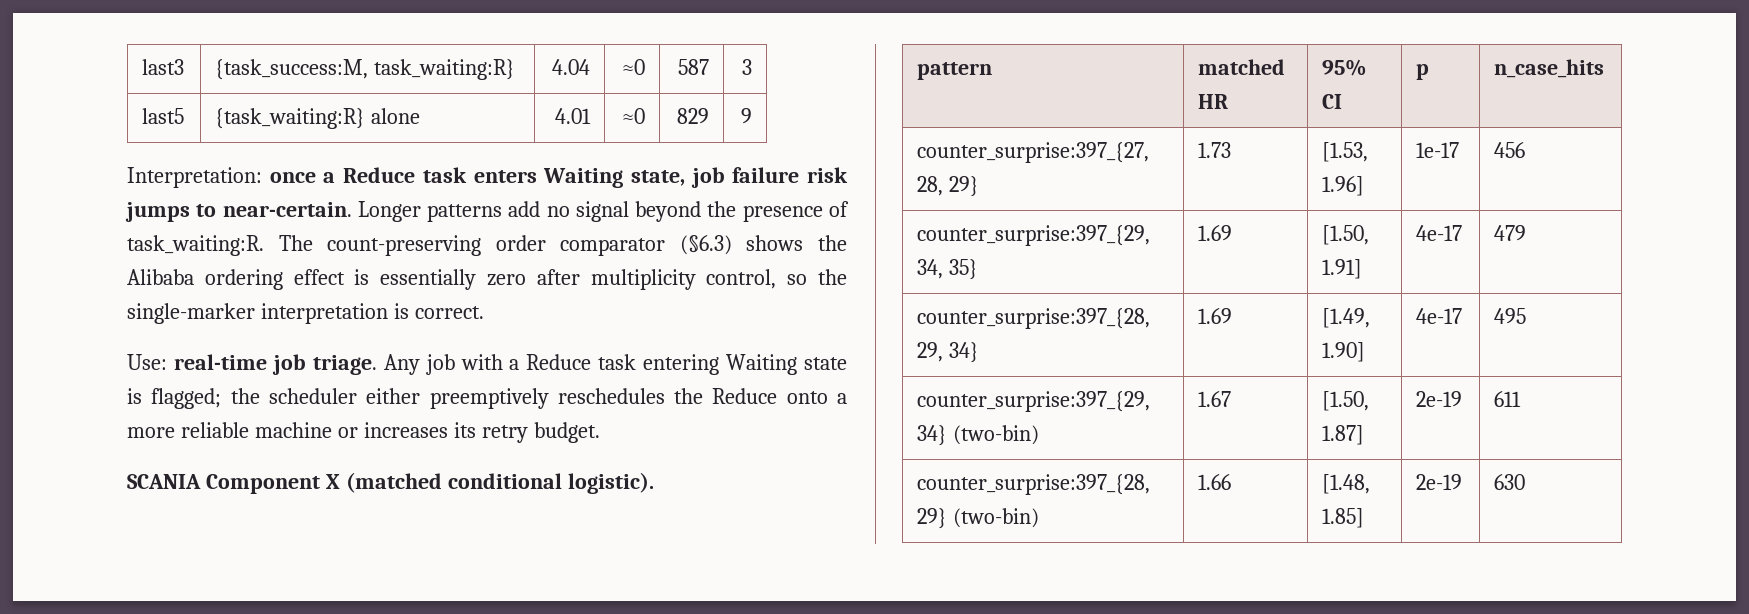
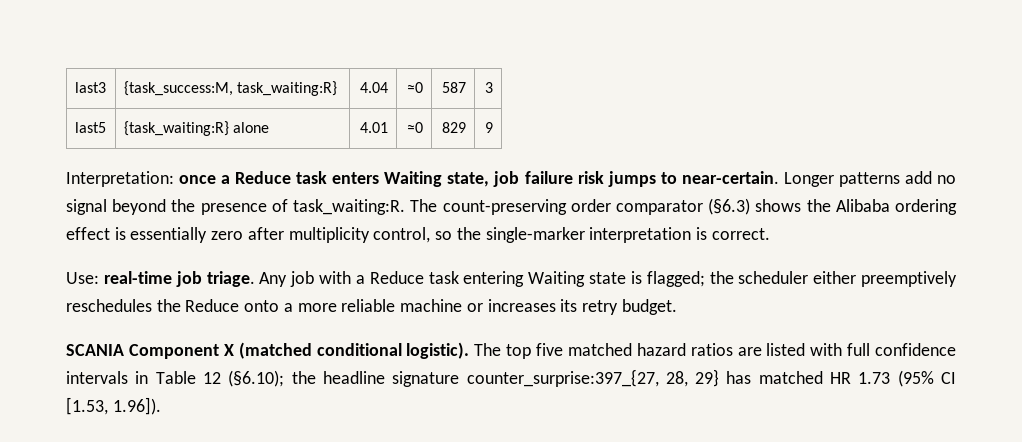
- SCANIA Component X (matched conditional logistic).
- pattern | matched HR | 95% CI | p | n_case_hits
- counter_surprise:397_{27, 28, 29} | 1.73 | [1.53, 1.96] | 1e-17 | 456
- counter_surprise:397_{29, 34, 35} | 1.69 | [1.50, 1.91] | 4e-17 | 479
- counter_surprise:397_{28, 29, 34} | 1.69 | [1.49, 1.90] | 4e-17 | 495
- counter_surprise:397_{29, 34} (two-bin) | 1.67 | [1.50, 1.87] | 2e-19 | 611
- counter_surprise:397_{28, 29} (two-bin) | 1.66 | [1.48, 1.85] | 2e-19 | 630
+ SCANIA Component X (matched conditional logistic). The top five matched hazard ratios are listed with full confidence intervals in Table 12 (§6.10); the headline signature counter_surprise:397_{27, 28, 29} has matched HR 1.73 (95% CI [1.53, 1.96]).

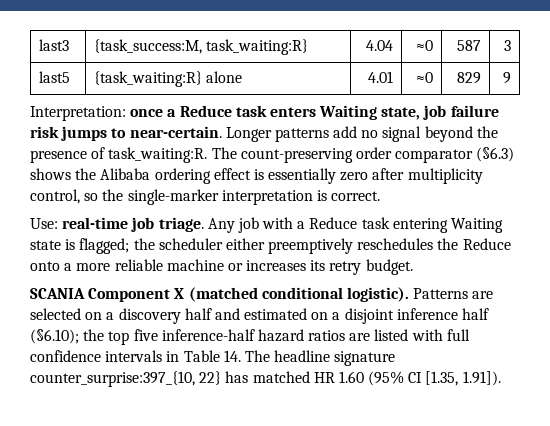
- The top five matched hazard ratios are listed with full confidence intervals in Table 12 (§6.10); the headline signature counter_surprise:397_{27, 28, 29} has matched HR 1.73 (95% CI [1.53, 1.96]).
+ Patterns are selected on a discovery half and estimated on a disjoint inference half (§6.10); the top five inference-half hazard ratios are listed with full confidence intervals in Table 14. The headline signature counter_surprise:397_{10, 22} has matched HR 1.60 (95% CI [1.35, 1.91]).

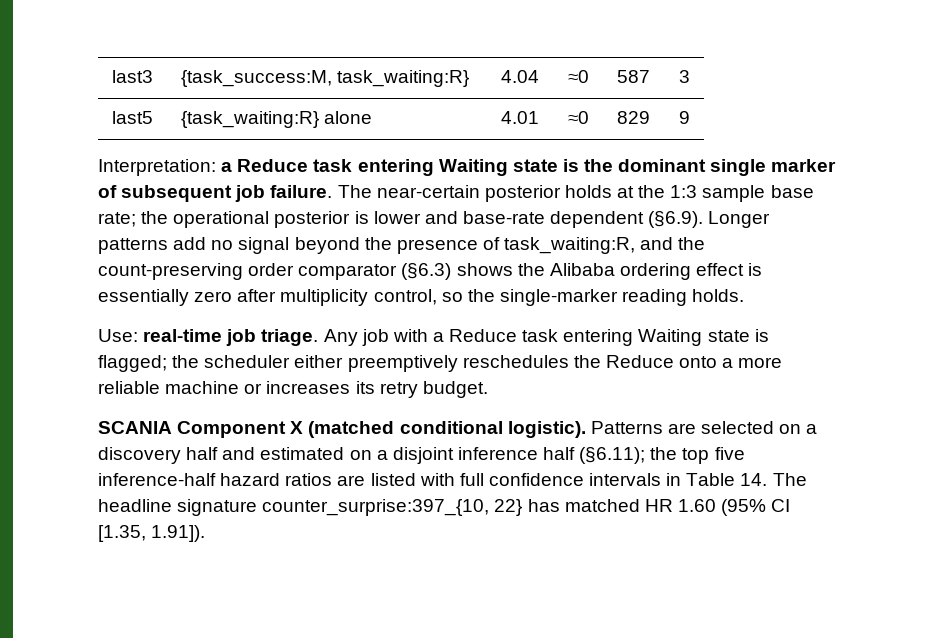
- Interpretation: once a Reduce task enters Waiting state, job failure risk jumps to near-certain. Longer patterns add no signal beyond the presence of task_waiting:R. The count-preserving order comparator (§6.3) shows the Alibaba ordering effect is essentially zero after multiplicity control, so the single-marker interpretation is correct.
+ Interpretation: a Reduce task entering Waiting state is the dominant single marker of subsequent job failure. The near-certain posterior holds at the 1:3 sample base rate; the operational posterior is lower and base-rate dependent (§6.9). Longer patterns add no signal beyond the presence of task_waiting:R, and the count-preserving order comparator (§6.3) shows the Alibaba ordering effect is essentially zero after multiplicity control, so the single-marker reading holds.
- Patterns are selected on a discovery half and estimated on a disjoint inference half (§6.10); the top five inference-half hazard ratios are listed with full confidence intervals in Table 14. The headline signature counter_surprise:397_{10, 22} has matched HR 1.60 (95% CI [1.35, 1.91]).
+ Patterns are selected on a discovery half and estimated on a disjoint inference half (§6.11); the top five inference-half hazard ratios are listed with full confidence intervals in Table 14. The headline signature counter_surprise:397_{10, 22} has matched HR 1.60 (95% CI [1.35, 1.91]).

